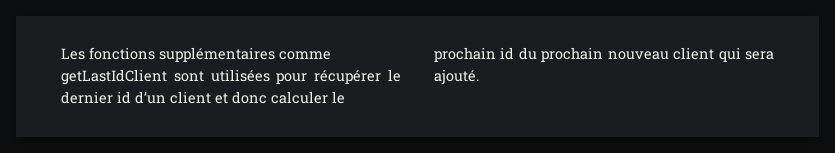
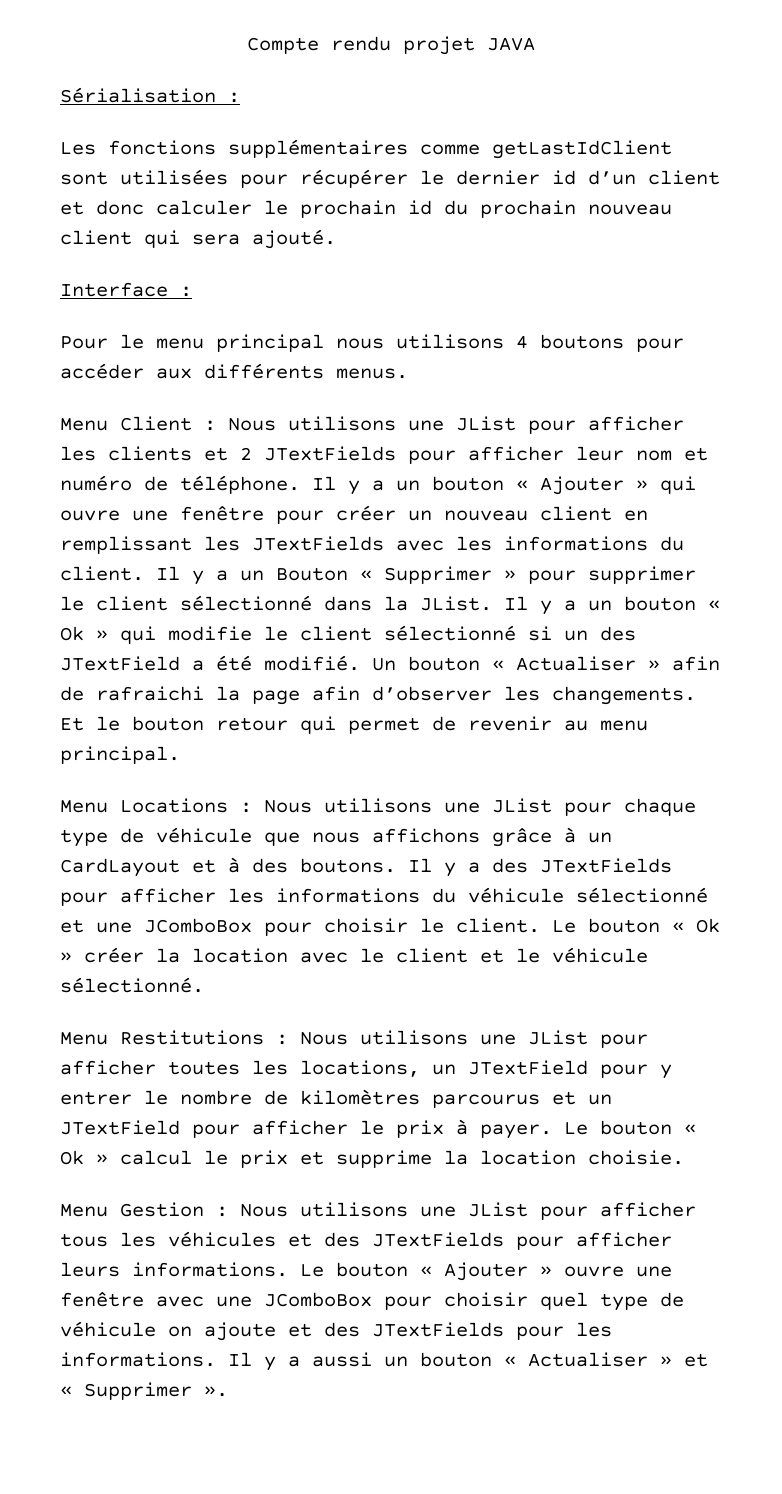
+ Compte rendu projet JAVA
+ Sérialisation :
+ Interface :
+ Pour le menu principal nous utilisons 4 boutons pour accéder aux différents menus.
+ Menu Client : Nous utilisons une JList pour afficher les clients et 2 JTextFields pour afficher leur nom et numéro de téléphone. Il y a un bouton « Ajouter » qui ouvre une fenêtre pour créer un nouveau client en remplissant les JTextFields avec les informations du client. Il y a un Bouton « Supprimer » pour supprimer le client sélectionné dans la JList. Il y a un bouton « Ok » qui modifie le client sélectionné si un des JTextField a été modifié. Un bouton « Actualiser » afin de rafraichi la page afin d’observer les changements. Et le bouton retour qui permet de revenir au menu principal.
+ Menu Locations : Nous utilisons une JList pour chaque type de véhicule que nous affichons grâce à un CardLayout et à des boutons. Il y a des JTextFields pour afficher les informations du véhicule sélectionné et une JComboBox pour choisir le client. Le bouton « Ok » créer la location avec le client et le véhicule sélectionné.
+ Menu Restitutions : Nous utilisons une JList pour afficher toutes les locations, un JTextField pour y entrer le nombre de kilomètres parcourus et un JTextField pour afficher le prix à payer. Le bouton « Ok » calcul le prix et supprime la location choisie.
+ Menu Gestion : Nous utilisons une JList pour afficher tous les véhicules et des JTextFields pour afficher leurs informations. Le bouton « Ajouter » ouvre une fenêtre avec une JComboBox pour choisir quel type de véhicule on ajoute et des JTextFields pour les informations. Il y a aussi un bouton « Actualiser » et « Supprimer ».

